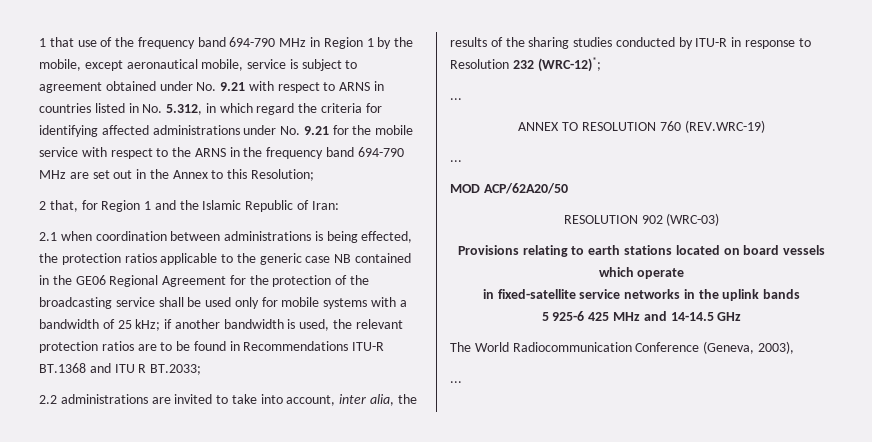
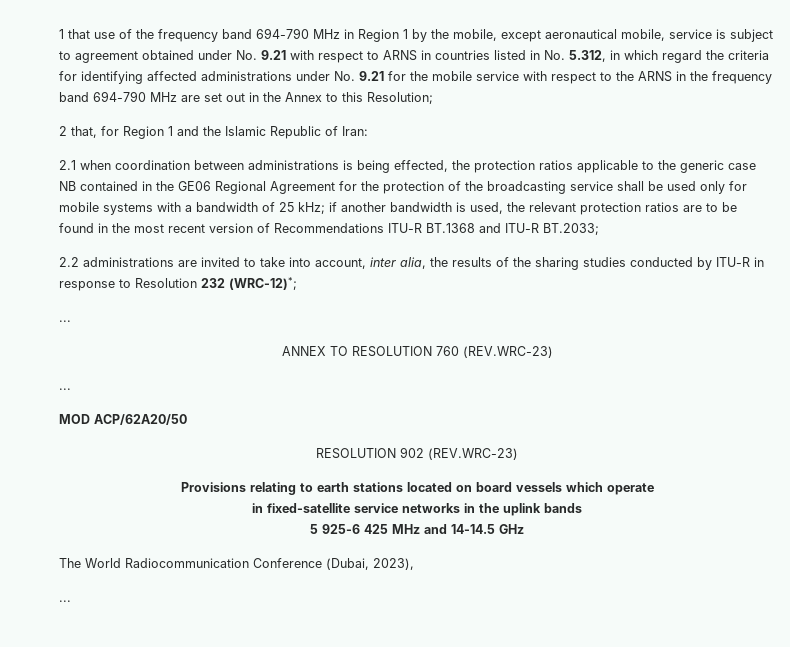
- if another bandwidth is used, the relevant protection ratios are to be found in Recommendations ITU-R BT.1368 and ITU R BT.2033;
+ if another bandwidth is used, the relevant protection ratios are to be found in the most recent version of Recommendations ITU-R BT.1368 and ITU-R BT.2033;
- ANNEX TO RESOLUTION 760 (REV.WRC-19)
+ ANNEX TO RESOLUTION 760 (REV.WRC-23)
- RESOLUTION 902 (WRC-03)
+ RESOLUTION 902 (REV.WRC-23)
- The World Radiocommunication Conference (Geneva, 2003),
+ The World Radiocommunication Conference (Dubai, 2023),

